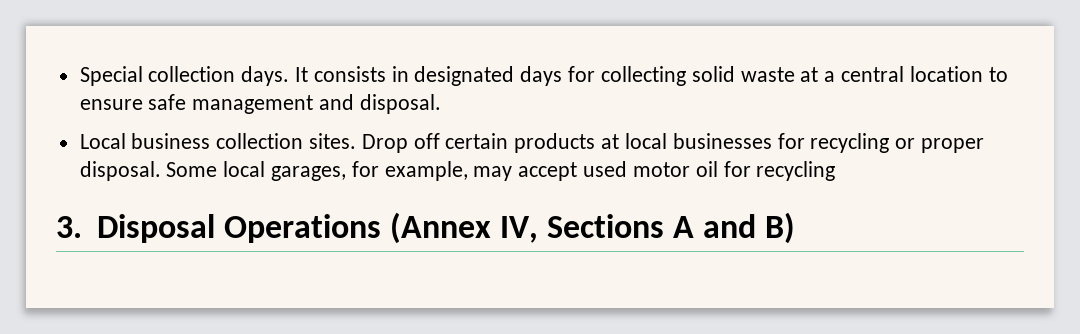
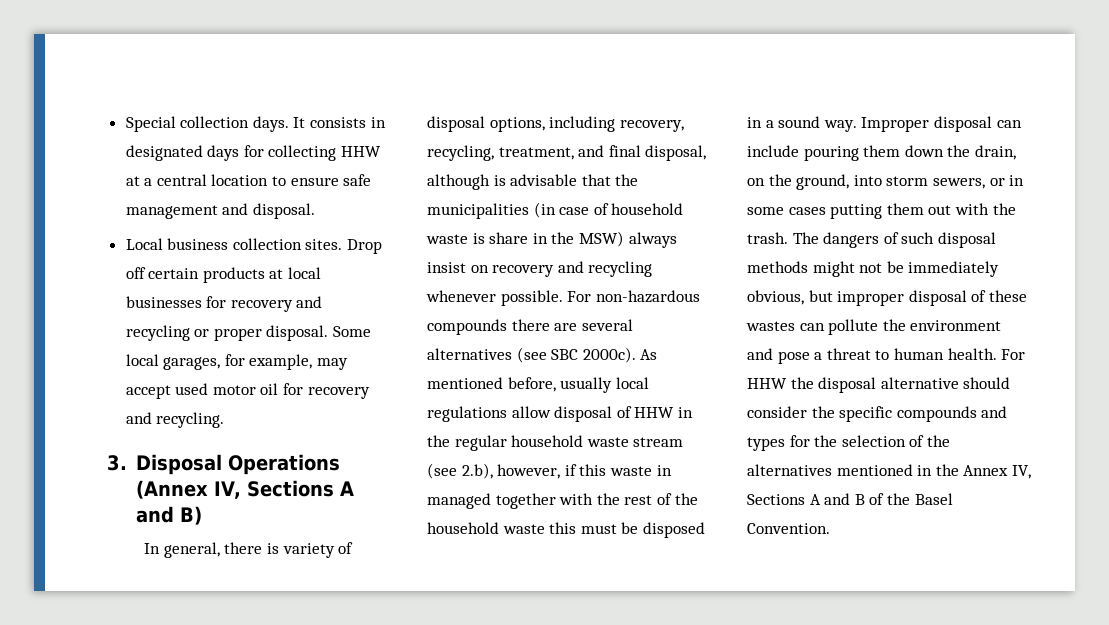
- It consists in designated days for collecting solid waste at a central location to ensure safe management and disposal.
+ It consists in designated days for collecting HHW at a central location to ensure safe management and disposal.
- Drop off certain products at local businesses for recycling or proper disposal.
+ Drop off certain products at local businesses for recovery and recycling or proper disposal.
- Some local garages, for example, may accept used motor oil for recycling
+ Some local garages, for example, may accept used motor oil for recovery and recycling.
+ In general, there is variety of disposal options, including recovery, recycling, treatment, and final disposal, although is advisable that the municipalities (in case of household waste is share in the MSW) always insist on recovery and recycling whenever possible. For non-hazardous compounds there are several alternatives (see SBC 2000c). As mentioned before, usually local regulations allow disposal of HHW in the regular household waste stream (see 2.b), however, if this waste in managed together with the rest of the household waste this must be disposed in a sound way. Improper disposal can include pouring them down the drain, on the ground, into storm sewers, or in some cases putting them out with the trash. The dangers of such disposal methods might not be immediately obvious, but improper disposal of these wastes can pollute the environment and pose a threat to human health. For HHW the disposal alternative should consider the specific compounds and types for the selection of the alternatives mentioned in the Annex IV, Sections A and B of the Basel Convention.

